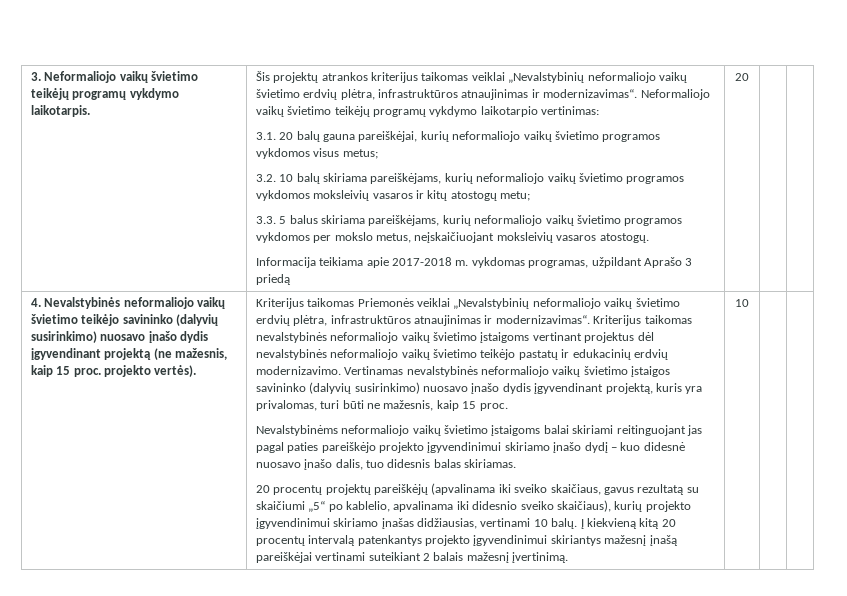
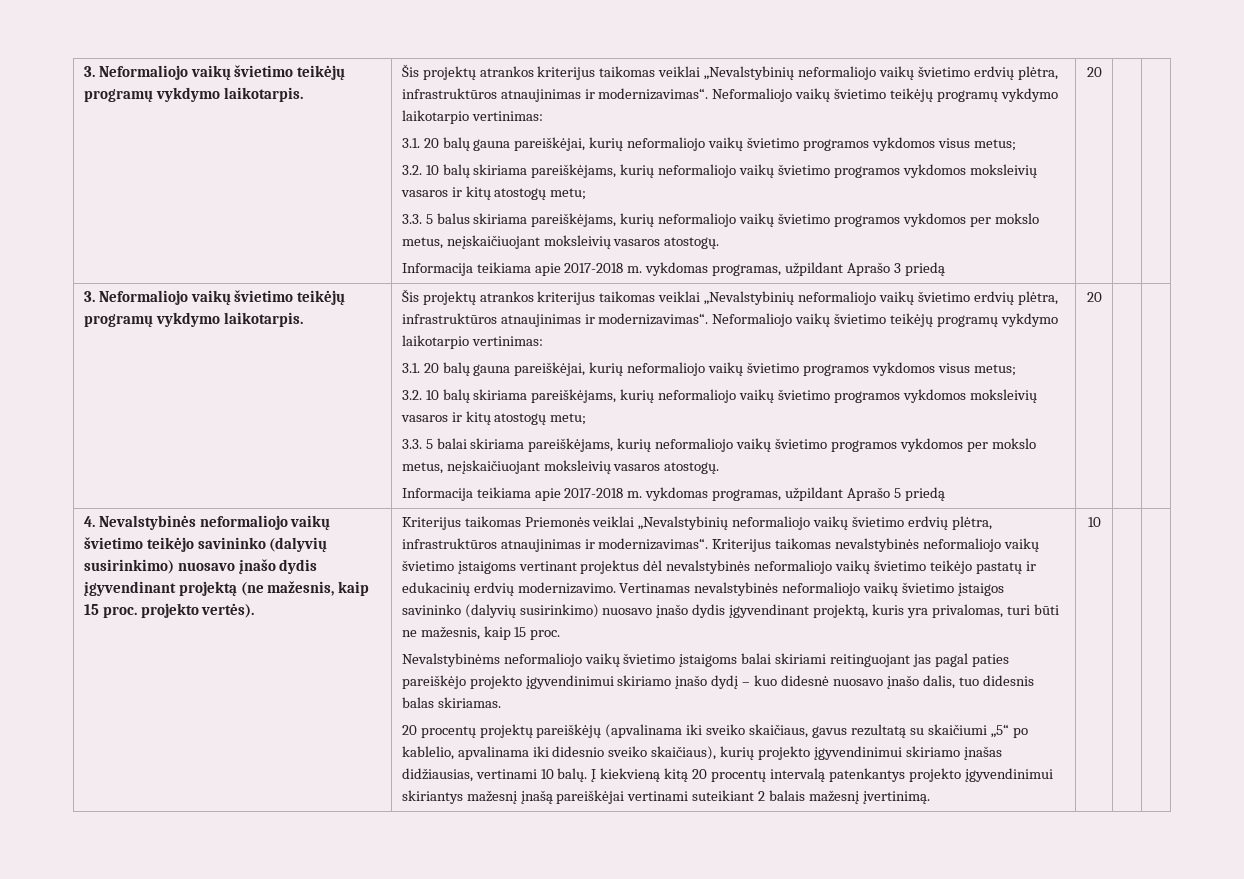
- Informacija teikiama apie 2017-2018 m. vykdomas programas, užpildant Aprašo 3 priedą | 20
+ Informacija teikiama apie 2017-2018 m. vykdomas programas, užpildant Aprašo 3 priedą | 20 | |
+ 3. Neformaliojo vaikų švietimo teikėjų programų vykdymo laikotarpis. | Šis projektų atrankos kriterijus taikomas veiklai „Nevalstybinių neformaliojo vaikų švietimo erdvių plėtra, infrastruktūros atnaujinimas ir modernizavimas“. Neformaliojo vaikų švietimo teikėjų programų vykdymo laikotarpio vertinimas:
+ 3.1. 20 balų gauna pareiškėjai, kurių neformaliojo vaikų švietimo programos vykdomos visus metus;
+ 3.2. 10 balų skiriama pareiškėjams, kurių neformaliojo vaikų švietimo programos vykdomos moksleivių vasaros ir kitų atostogų metu;
+ 3.3. 5 balai skiriama pareiškėjams, kurių neformaliojo vaikų švietimo programos vykdomos per mokslo metus, neįskaičiuojant moksleivių vasaros atostogų.
+ Informacija teikiama apie 2017-2018 m. vykdomas programas, užpildant Aprašo 5 priedą | 20

